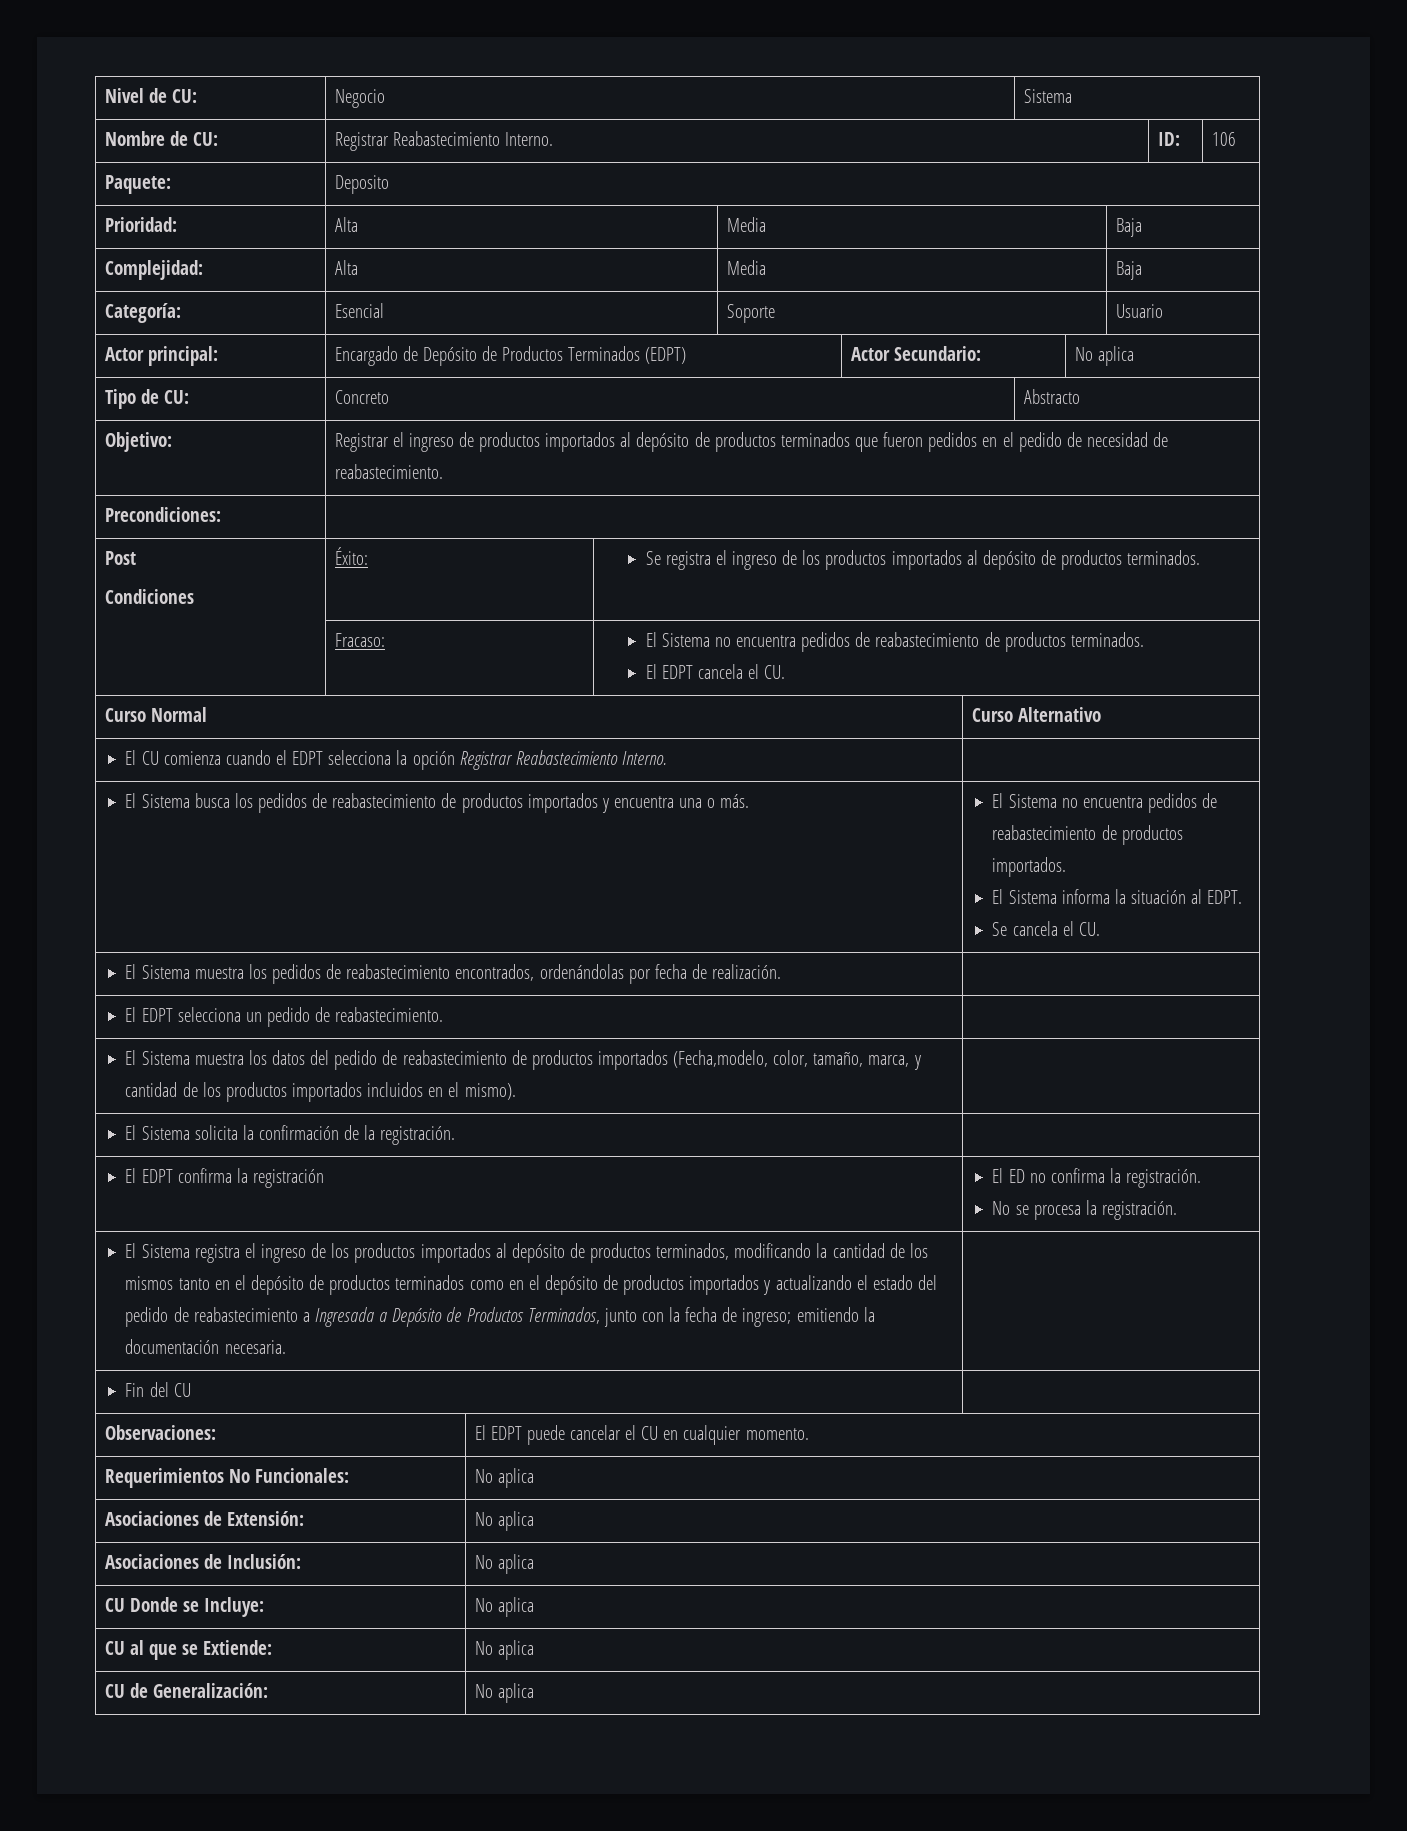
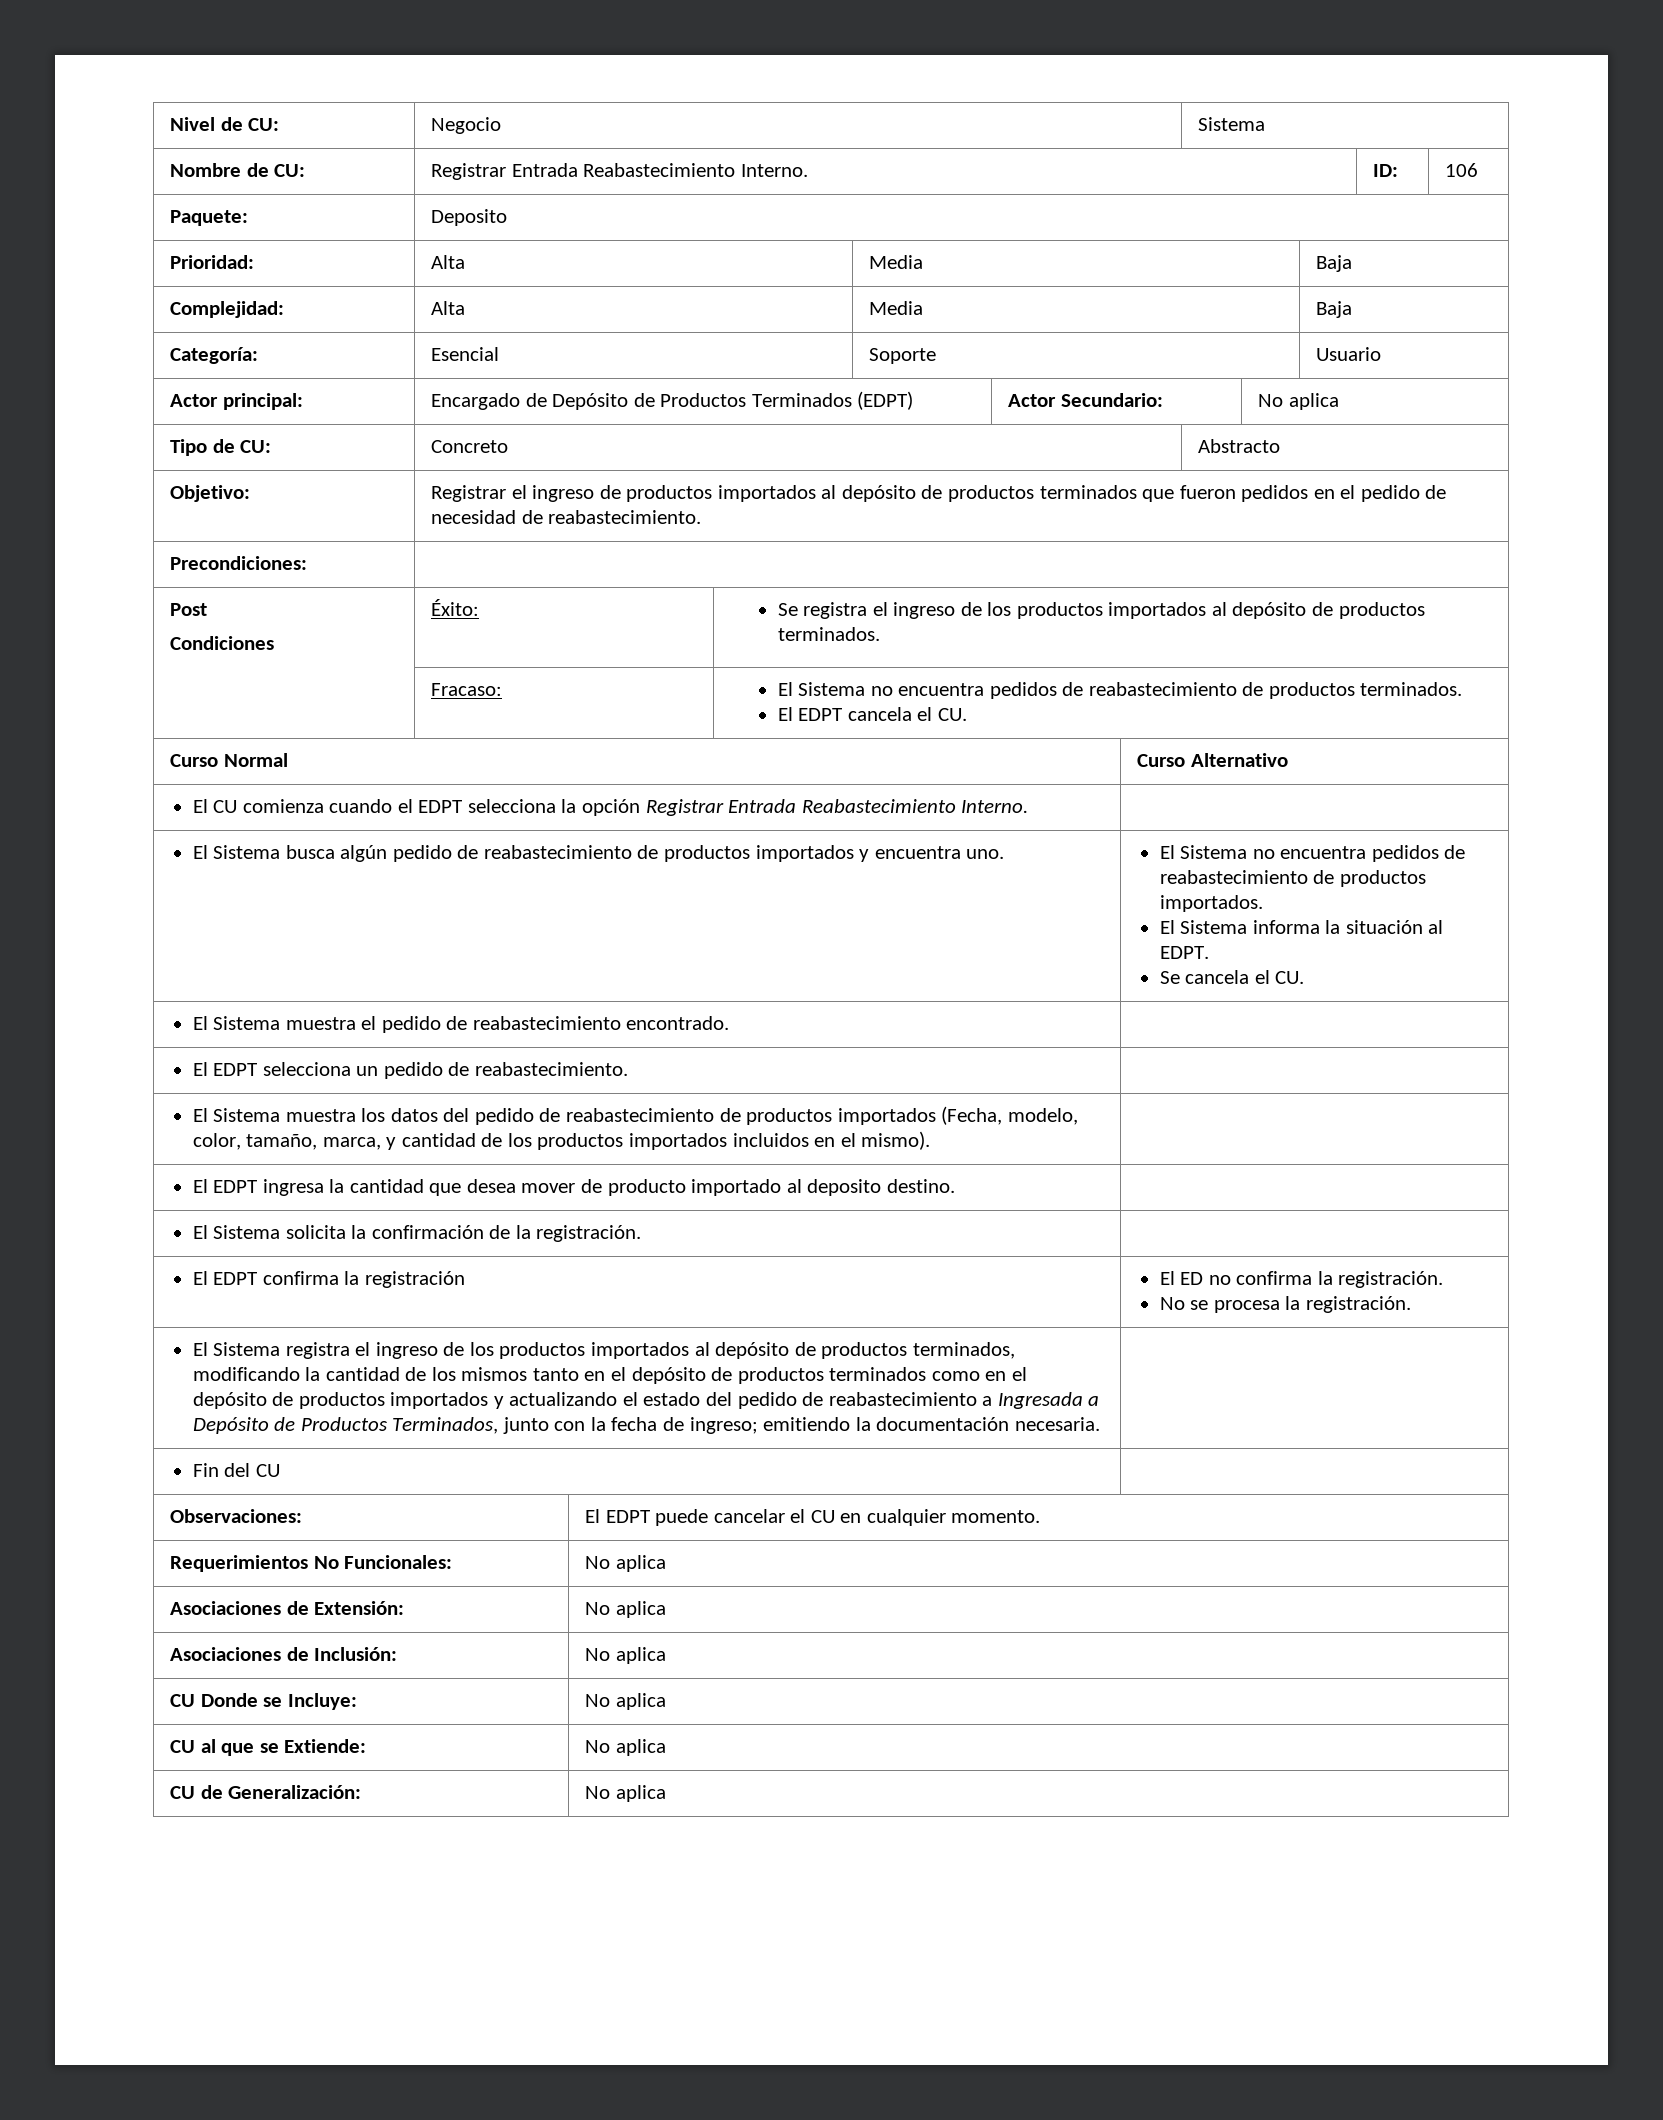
- Nombre de CU: | Registrar Reabastecimiento Interno. | ID: | 106
+ Nombre de CU: | Registrar Entrada Reabastecimiento Interno. | ID: | 106
- El CU comienza cuando el EDPT selecciona la opción Registrar Reabastecimiento Interno. |
+ El CU comienza cuando el EDPT selecciona la opción Registrar Entrada Reabastecimiento Interno. |
- El Sistema busca los pedidos de reabastecimiento de productos importados y encuentra una o más. | El Sistema no encuentra pedidos de reabastecimiento de productos importados.
+ El Sistema busca algún pedido de reabastecimiento de productos importados y encuentra uno. | El Sistema no encuentra pedidos de reabastecimiento de productos importados.
- El Sistema muestra los pedidos de reabastecimiento encontrados, ordenándolas por fecha de realización. |
+ El Sistema muestra el pedido de reabastecimiento encontrado. |
- El Sistema muestra los datos del pedido de reabastecimiento de productos importados (Fecha,modelo, color, tamaño, marca, y cantidad de los productos importados incluidos en el mismo). |
+ El Sistema muestra los datos del pedido de reabastecimiento de productos importados (Fecha, modelo, color, tamaño, marca, y cantidad de los productos importados incluidos en el mismo). |
+ El EDPT ingresa la cantidad que desea mover de producto importado al deposito destino. |

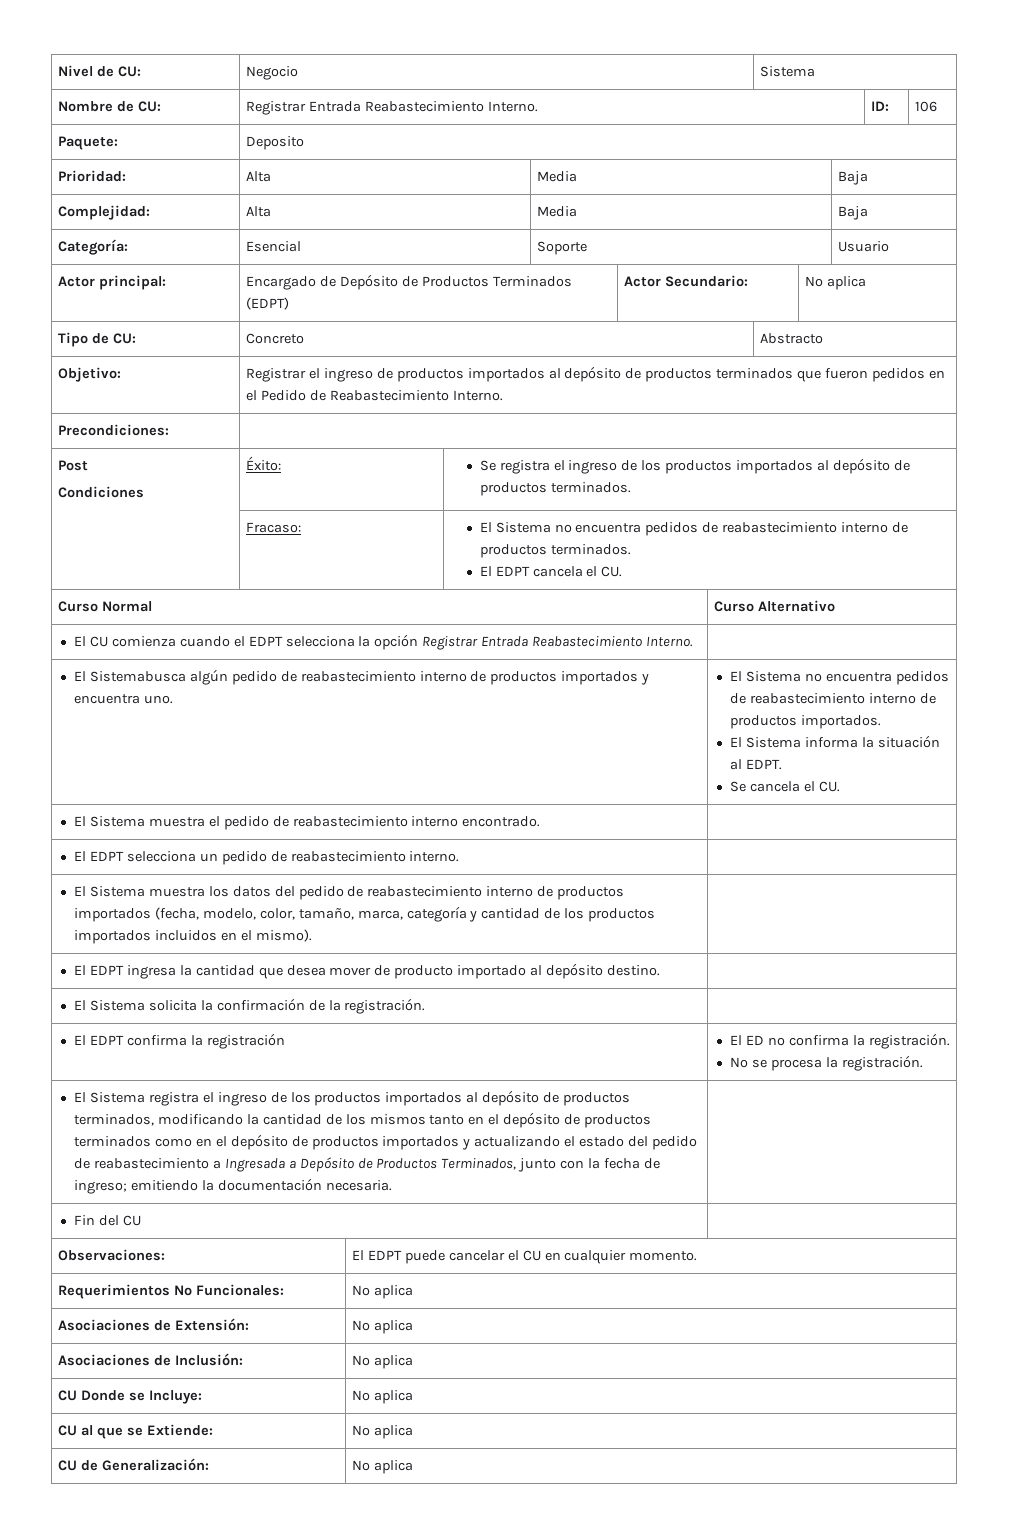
- Objetivo: | Registrar el ingreso de productos importados al depósito de productos terminados que fueron pedidos en el pedido de necesidad de reabastecimiento.
+ Objetivo: | Registrar el ingreso de productos importados al depósito de productos terminados que fueron pedidos en el Pedido de Reabastecimiento Interno.
- | Fracaso: | El Sistema no encuentra pedidos de reabastecimiento de productos terminados.
+ | Fracaso: | El Sistema no encuentra pedidos de reabastecimiento interno de productos terminados.
- El Sistema busca algún pedido de reabastecimiento de productos importados y encuentra uno. | El Sistema no encuentra pedidos de reabastecimiento de productos importados.
+ El Sistemabusca algún pedido de reabastecimiento interno de productos importados y encuentra uno. | El Sistema no encuentra pedidos de reabastecimiento interno de productos importados.
- El Sistema muestra el pedido de reabastecimiento encontrado. |
+ El Sistema muestra el pedido de reabastecimiento interno encontrado. |
- El EDPT selecciona un pedido de reabastecimiento. |
+ El EDPT selecciona un pedido de reabastecimiento interno. |
- El Sistema muestra los datos del pedido de reabastecimiento de productos importados (Fecha, modelo, color, tamaño, marca, y cantidad de los productos importados incluidos en el mismo). |
+ El Sistema muestra los datos del pedido de reabastecimiento interno de productos importados (fecha, modelo, color, tamaño, marca, categoría y cantidad de los productos importados incluidos en el mismo). |
- El EDPT ingresa la cantidad que desea mover de producto importado al deposito destino. |
+ El EDPT ingresa la cantidad que desea mover de producto importado al depósito destino. |

